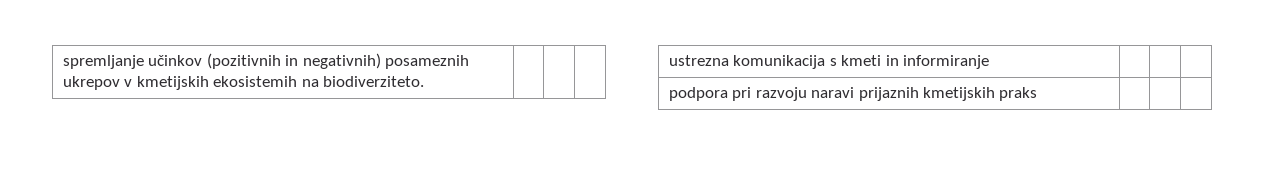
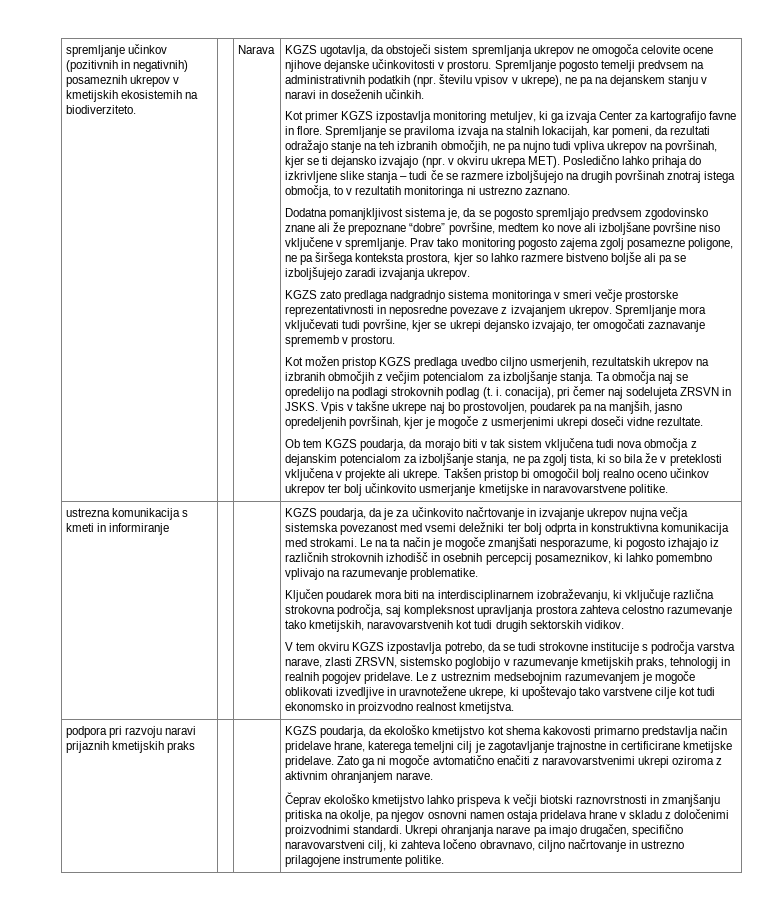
+ Narava | KGZS ugotavlja, da obstoječi sistem spremljanja ukrepov ne omogoča celovite ocene njihove dejanske učinkovitosti v prostoru. Spremljanje pogosto temelji predvsem na administrativnih podatkih (npr. številu vpisov v ukrepe), ne pa na dejanskem stanju v naravi in doseženih učinkih.
+ Kot primer KGZS izpostavlja monitoring metuljev, ki ga izvaja Center za kartografijo favne in flore. Spremljanje se praviloma izvaja na stalnih lokacijah, kar pomeni, da rezultati odražajo stanje na teh izbranih območjih, ne pa nujno tudi vpliva ukrepov na površinah, kjer se ti dejansko izvajajo (npr. v okviru ukrepa MET). Posledično lahko prihaja do izkrivljene slike stanja – tudi če se razmere izboljšujejo na drugih površinah znotraj istega območja, to v rezultatih monitoringa ni ustrezno zaznano.
+ Dodatna pomanjkljivost sistema je, da se pogosto spremljajo predvsem zgodovinsko znane ali že prepoznane “dobre” površine, medtem ko nove ali izboljšane površine niso vključene v spremljanje. Prav tako monitoring pogosto zajema zgolj posamezne poligone, ne pa širšega konteksta prostora, kjer so lahko razmere bistveno boljše ali pa se izboljšujejo zaradi izvajanja ukrepov.
+ KGZS zato predlaga nadgradnjo sistema monitoringa v smeri večje prostorske reprezentativnosti in neposredne povezave z izvajanjem ukrepov. Spremljanje mora vključevati tudi površine, kjer se ukrepi dejansko izvajajo, ter omogočati zaznavanje sprememb v prostoru.
+ Kot možen pristop KGZS predlaga uvedbo ciljno usmerjenih, rezultatskih ukrepov na izbranih območjih z večjim potencialom za izboljšanje stanja. Ta območja naj se opredelijo na podlagi strokovnih podlag (t. i. conacija), pri čemer naj sodelujeta ZRSVN in JSKS. Vpis v takšne ukrepe naj bo prostovoljen, poudarek pa na manjših, jasno opredeljenih površinah, kjer je mogoče z usmerjenimi ukrepi doseči vidne rezultate.
+ Ob tem KGZS poudarja, da morajo biti v tak sistem vključena tudi nova območja z dejanskim potencialom za izboljšanje stanja, ne pa zgolj tista, ki so bila že v preteklosti vključena v projekte ali ukrepe. Takšen pristop bi omogočil bolj realno oceno učinkov ukrepov ter bolj učinkovito usmerjanje kmetijske in naravovarstvene politike.
+ KGZS poudarja, da je za učinkovito načrtovanje in izvajanje ukrepov nujna večja sistemska povezanost med vsemi deležniki ter bolj odprta in konstruktivna komunikacija med strokami. Le na ta način je mogoče zmanjšati nesporazume, ki pogosto izhajajo iz različnih strokovnih izhodišč in osebnih percepcij posameznikov, ki lahko pomembno vplivajo na razumevanje problematike.
+ Ključen poudarek mora biti na interdisciplinarnem izobraževanju, ki vključuje različna strokovna področja, saj kompleksnost upravljanja prostora zahteva celostno razumevanje tako kmetijskih, naravovarstvenih kot tudi drugih sektorskih vidikov.
+ V tem okviru KGZS izpostavlja potrebo, da se tudi strokovne institucije s področja varstva narave, zlasti ZRSVN, sistemsko poglobijo v razumevanje kmetijskih praks, tehnologij in realnih pogojev pridelave. Le z ustreznim medsebojnim razumevanjem je mogoče oblikovati izvedljive in uravnotežene ukrepe, ki upoštevajo tako varstvene cilje kot tudi ekonomsko in proizvodno realnost kmetijstva.
+ KGZS poudarja, da ekološko kmetijstvo kot shema kakovosti primarno predstavlja način pridelave hrane, katerega temeljni cilj je zagotavljanje trajnostne in certificirane kmetijske pridelave. Zato ga ni mogoče avtomatično enačiti z naravovarstvenimi ukrepi oziroma z aktivnim ohranjanjem narave.
+ Čeprav ekološko kmetijstvo lahko prispeva k večji biotski raznovrstnosti in zmanjšanju pritiska na okolje, pa njegov osnovni namen ostaja pridelava hrane v skladu z določenimi proizvodnimi standardi. Ukrepi ohranjanja narave pa imajo drugačen, specifično naravovarstveni cilj, ki zahteva ločeno obravnavo, ciljno načrtovanje in ustrezno prilagojene instrumente politike.

